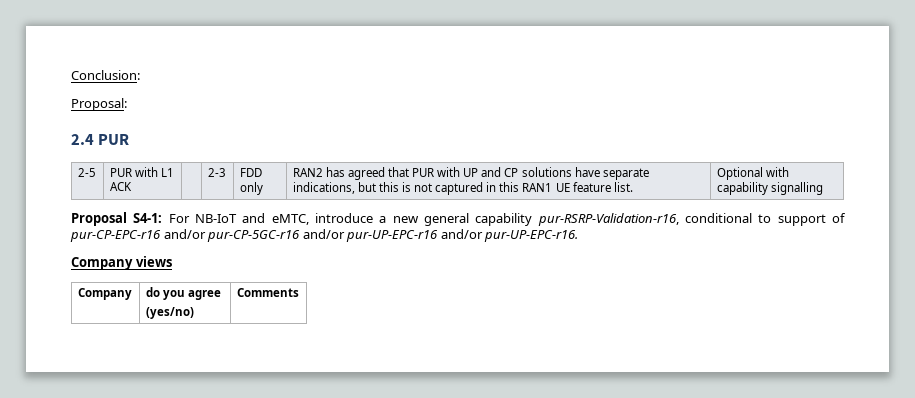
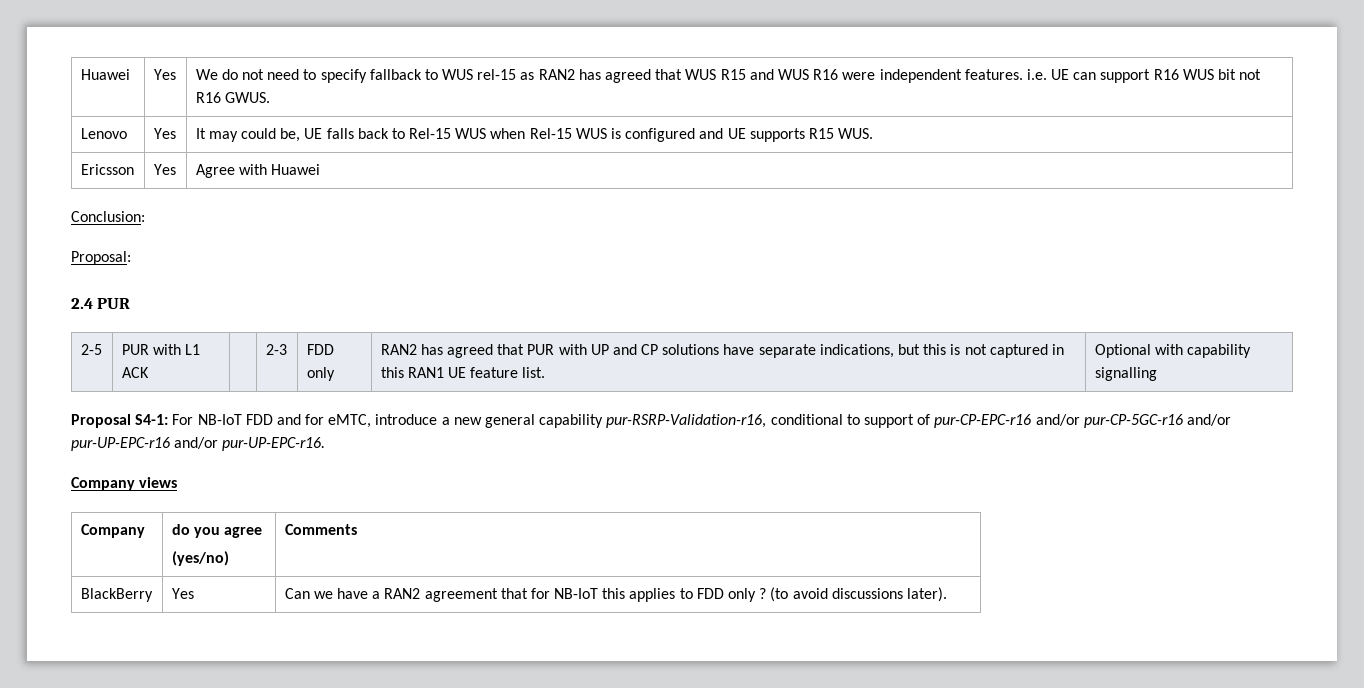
+ Huawei | Yes | We do not need to specify fallback to WUS rel-15 as RAN2 has agreed that WUS R15 and WUS R16 were independent features. i.e. UE can support R16 WUS bit not R16 GWUS.
+ Lenovo | Yes | It may could be, UE falls back to Rel-15 WUS when Rel-15 WUS is configured and UE supports R15 WUS.
+ Ericsson | Yes | Agree with Huawei
- Proposal S4-1: For NB-IoT and eMTC, introduce a new general capability pur-RSRP-Validation-r16, conditional to support of pur-CP-EPC-r16 and/or pur-CP-5GC-r16 and/or pur-UP-EPC-r16 and/or pur-UP-EPC-r16.
+ Proposal S4-1: For NB-IoT FDD and for eMTC, introduce a new general capability pur-RSRP-Validation-r16, conditional to support of pur-CP-EPC-r16 and/or pur-CP-5GC-r16 and/or pur-UP-EPC-r16 and/or pur-UP-EPC-r16.
+ BlackBerry | Yes | Can we have a RAN2 agreement that for NB-IoT this applies to FDD only ? (to avoid discussions later).

